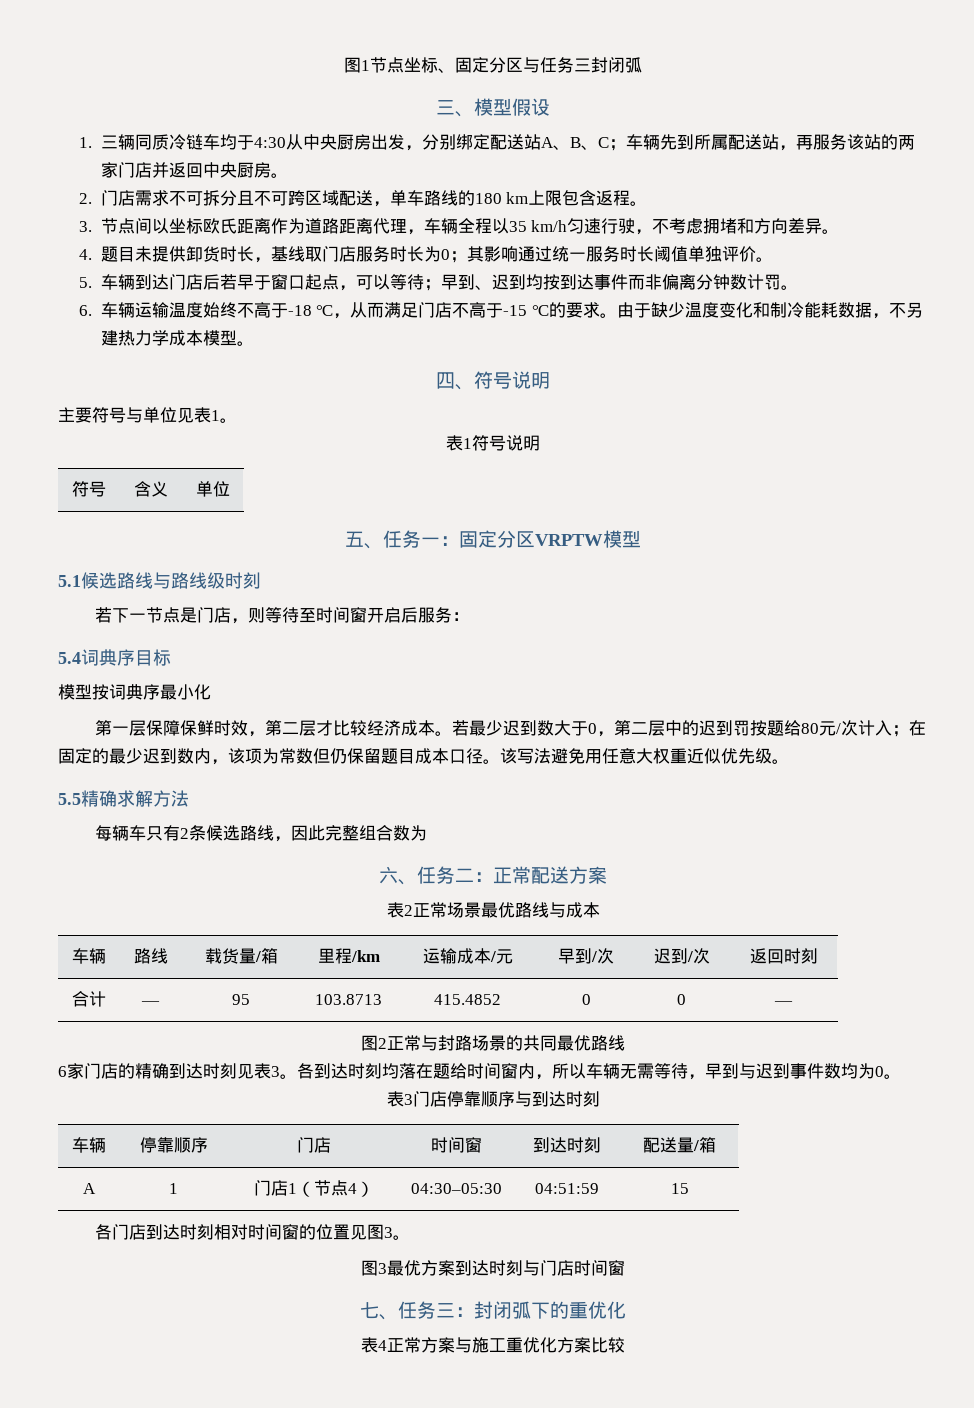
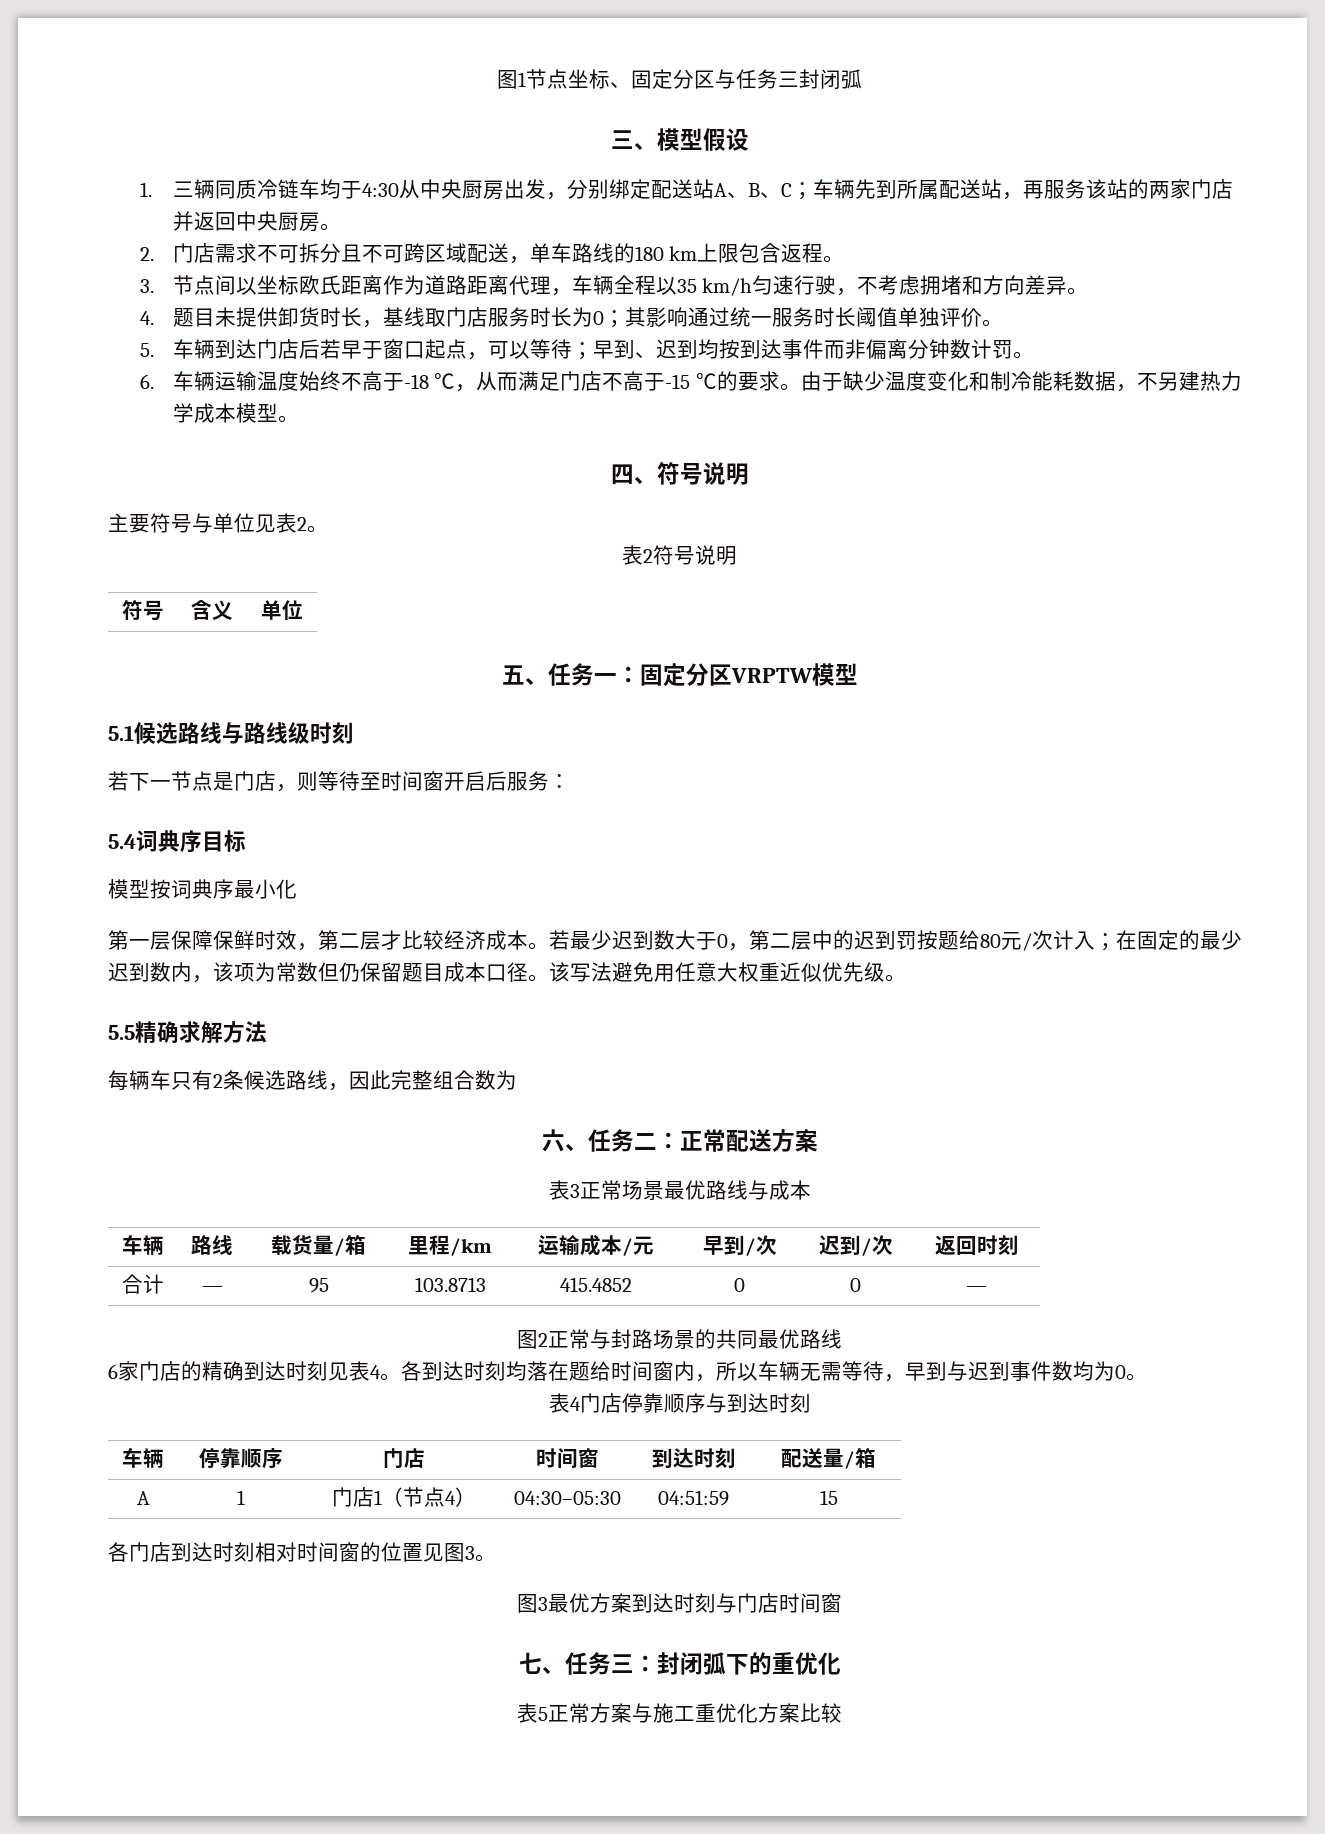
- 主要符号与单位见表1。
- 表1符号说明
+ 主要符号与单位见表2。
+ 表2符号说明
- 表2正常场景最优路线与成本
+ 表3正常场景最优路线与成本
- 6家门店的精确到达时刻见表3。
+ 6家门店的精确到达时刻见表4。
- 表3门店停靠顺序与到达时刻
+ 表4门店停靠顺序与到达时刻
- 表4正常方案与施工重优化方案比较
+ 表5正常方案与施工重优化方案比较

